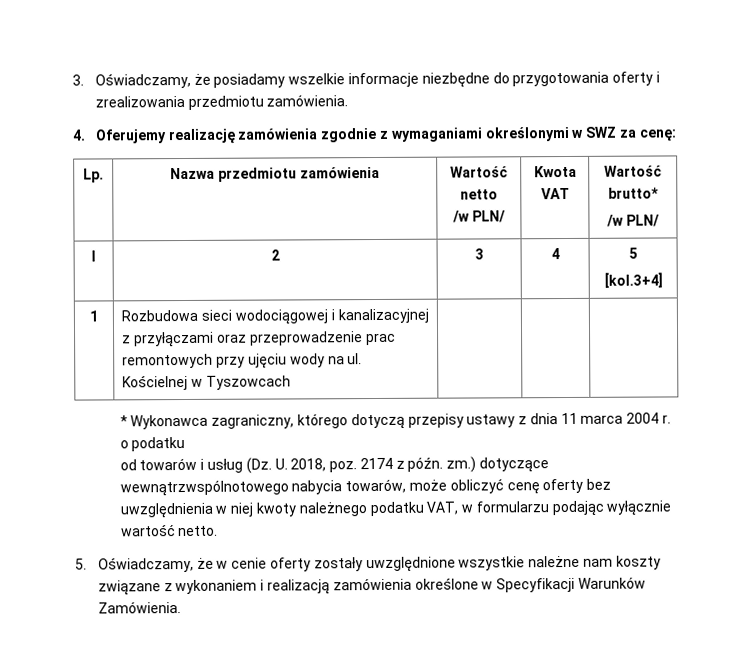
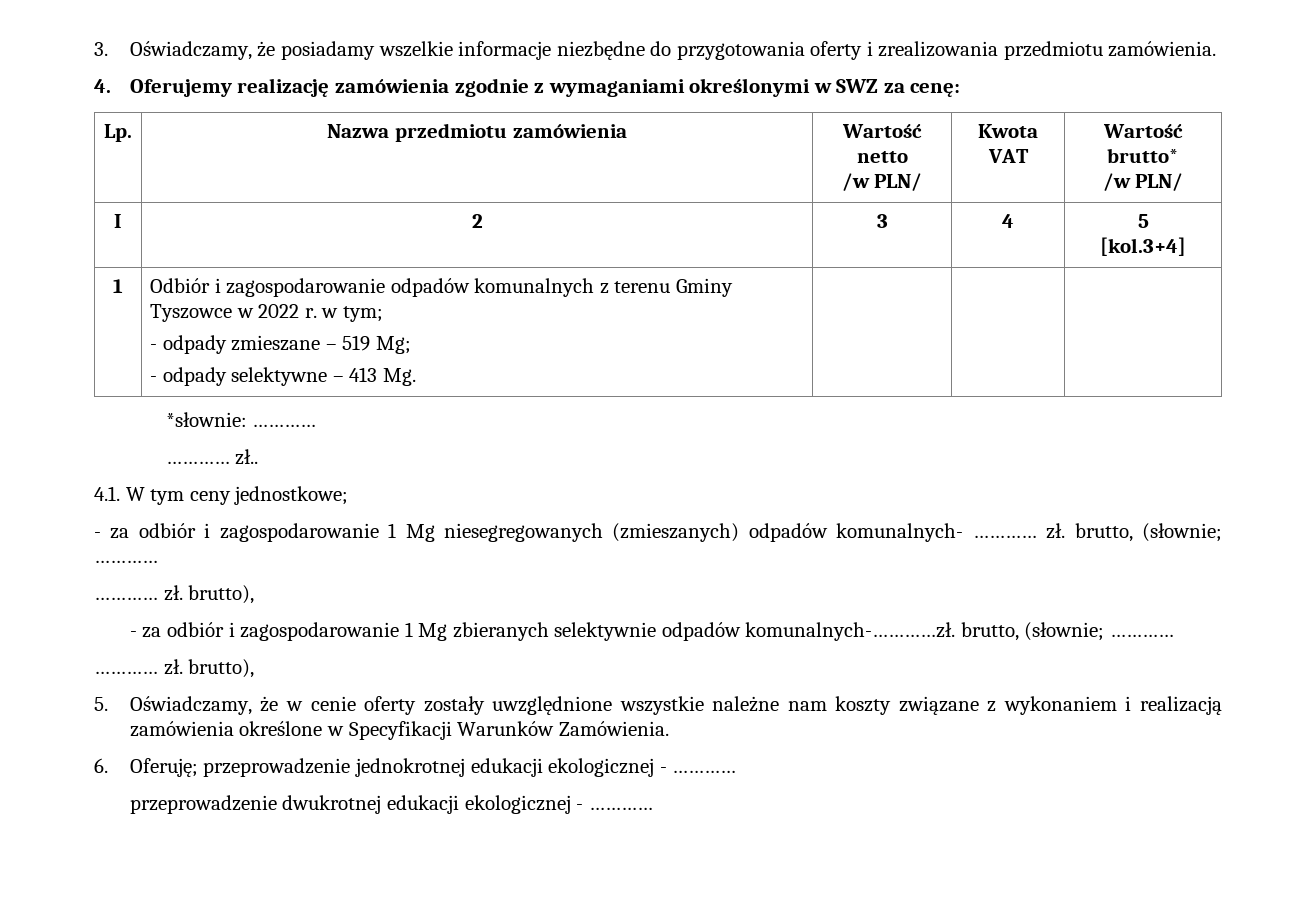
- 1 | Rozbudowa sieci wodociągowej i kanalizacyjnej z przyłączami oraz przeprowadzenie prac remontowych przy ujęciu wody na ul. Kościelnej w Tyszowcach | | |
- * Wykonawca zagraniczny, którego dotyczą przepisy ustawy z dnia 11 marca 2004 r. o podatku
- od towarów i usług (Dz. U. 2018, poz. 2174 z późn. zm.) dotyczące wewnątrzwspólnotowego nabycia towarów, może obliczyć cenę oferty bez uwzględnienia w niej kwoty należnego podatku VAT, w formularzu podając wyłącznie wartość netto.
+ 1 | Odbiór i zagospodarowanie odpadów komunalnych z terenu Gminy Tyszowce w 2022 r. w tym;
+ - odpady zmieszane – 519 Mg;
+ - odpady selektywne – 413 Mg. | | |
+ *słownie: …………
+ ………… zł..
+ 4.1. W tym ceny jednostkowe;
+ - za odbiór i zagospodarowanie 1 Mg niesegregowanych (zmieszanych) odpadów komunalnych- ………… zł. brutto, (słownie; …………
+ ………… zł. brutto),
+ - za odbiór i zagospodarowanie 1 Mg zbieranych selektywnie odpadów komunalnych-…………zł. brutto, (słownie; …………
+ ………… zł. brutto),
+ 6. Oferuję; przeprowadzenie jednokrotnej edukacji ekologicznej - …………
+ przeprowadzenie dwukrotnej edukacji ekologicznej - …………

